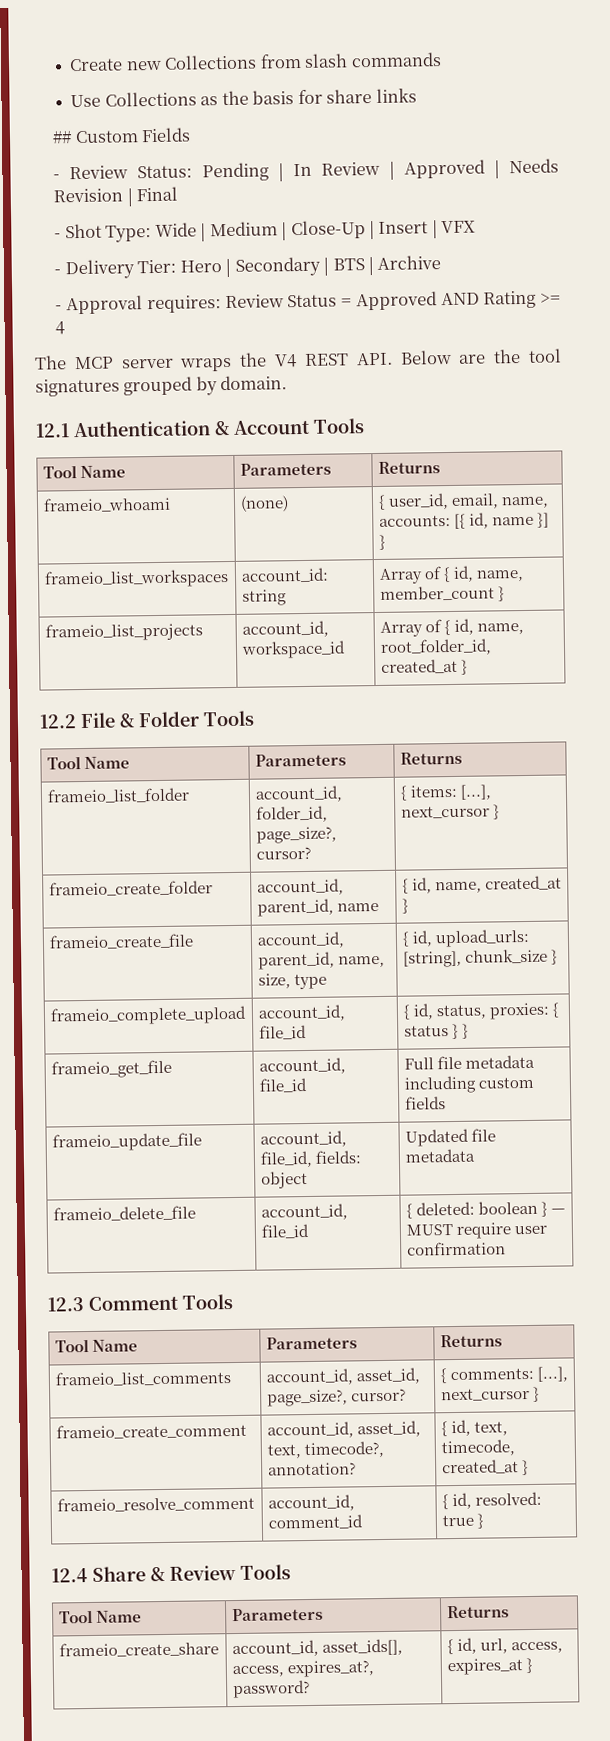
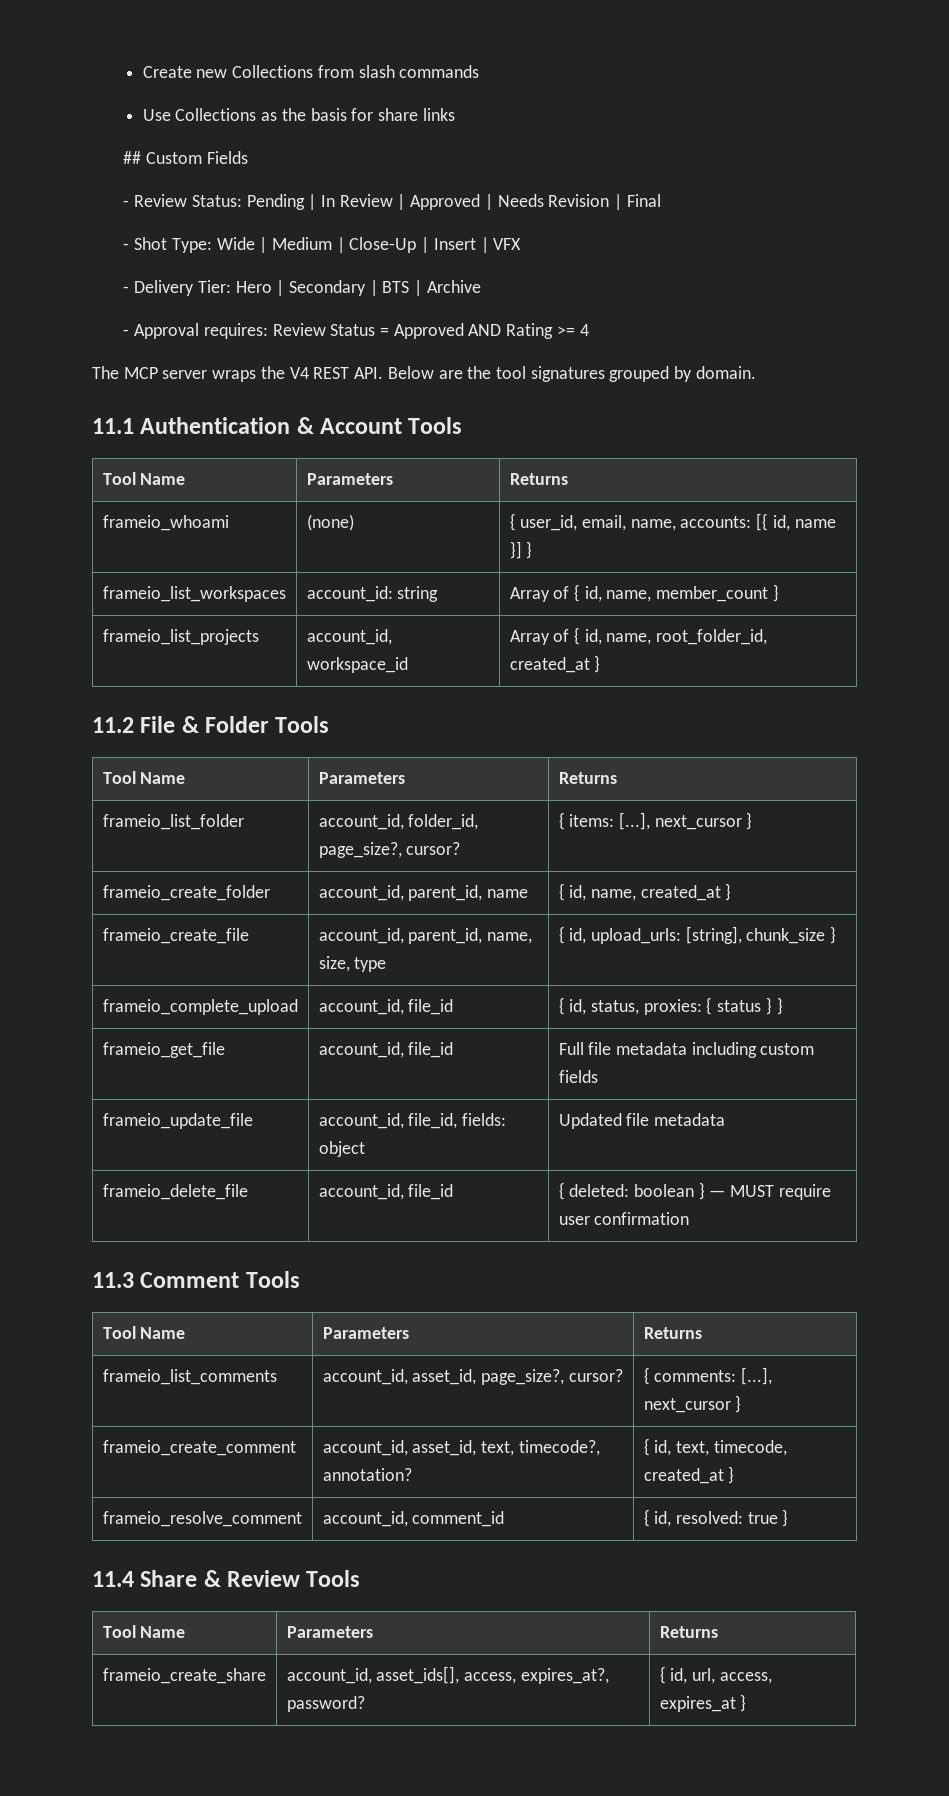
- 12.1 Authentication & Account Tools
+ 11.1 Authentication & Account Tools
- 12.2 File & Folder Tools
+ 11.2 File & Folder Tools
- 12.3 Comment Tools
+ 11.3 Comment Tools
- 12.4 Share & Review Tools
+ 11.4 Share & Review Tools

